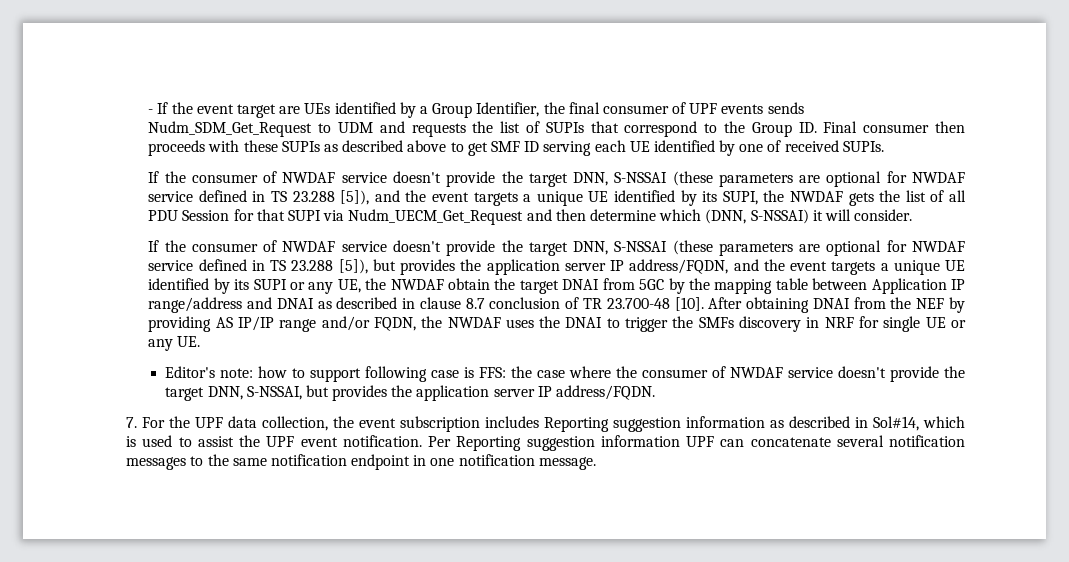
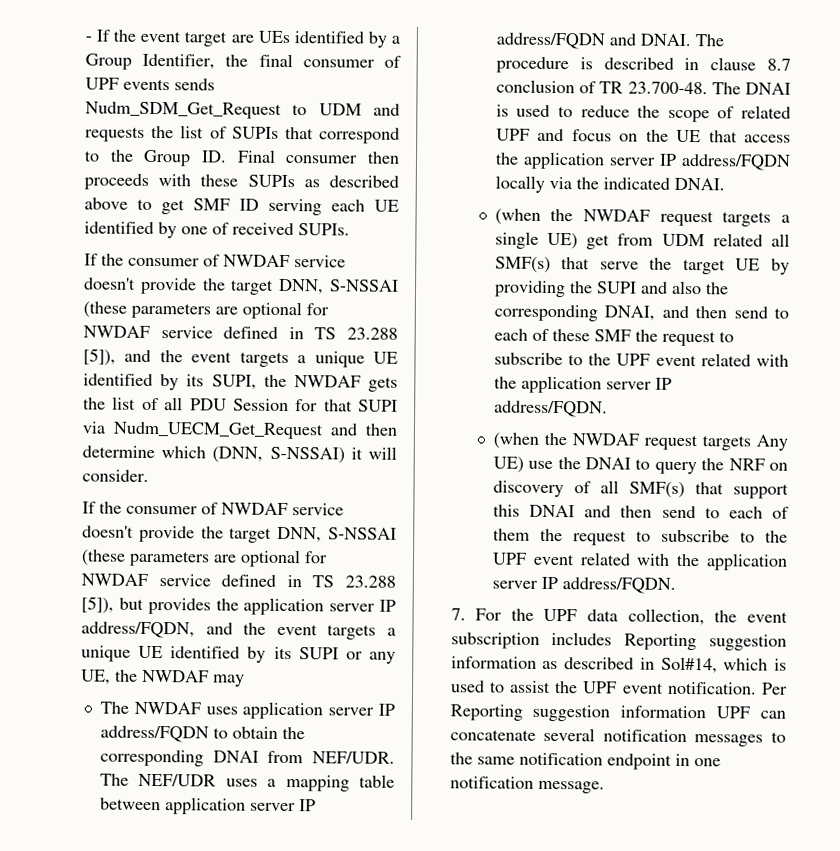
- If the consumer of NWDAF service doesn't provide the target DNN, S-NSSAI (these parameters are optional for NWDAF service defined in TS 23.288 [5]), but provides the application server IP address/FQDN, and the event targets a unique UE identified by its SUPI or any UE, the NWDAF obtain the target DNAI from 5GC by the mapping table between Application IP range/address and DNAI as described in clause 8.7 conclusion of TR 23.700-48 [10]. After obtaining DNAI from the NEF by providing AS IP/IP range and/or FQDN, the NWDAF uses the DNAI to trigger the SMFs discovery in NRF for single UE or any UE.
- Editor's note: how to support following case is FFS: the case where the consumer of NWDAF service doesn't provide the target DNN, S-NSSAI, but provides the application server IP address/FQDN.
+ If the consumer of NWDAF service doesn't provide the target DNN, S-NSSAI (these parameters are optional for NWDAF service defined in TS 23.288 [5]), but provides the application server IP address/FQDN, and the event targets a unique UE identified by its SUPI or any UE, the NWDAF may
+ The NWDAF uses application server IP address/FQDN to obtain the corresponding DNAI from NEF/UDR. The NEF/UDR uses a mapping table between application server IP address/FQDN and DNAI. The procedure is described in clause 8.7 conclusion of TR 23.700-48. The DNAI is used to reduce the scope of related UPF and focus on the UE that access the application server IP address/FQDN locally via the indicated DNAI.
+ (when the NWDAF request targets a single UE) get from UDM related all SMF(s) that serve the target UE by providing the SUPI and also the corresponding DNAI, and then send to each of these SMF the request to subscribe to the UPF event related with the application server IP address/FQDN.
+ (when the NWDAF request targets Any UE) use the DNAI to query the NRF on discovery of all SMF(s) that support this DNAI and then send to each of them the request to subscribe to the UPF event related with the application server IP address/FQDN.

